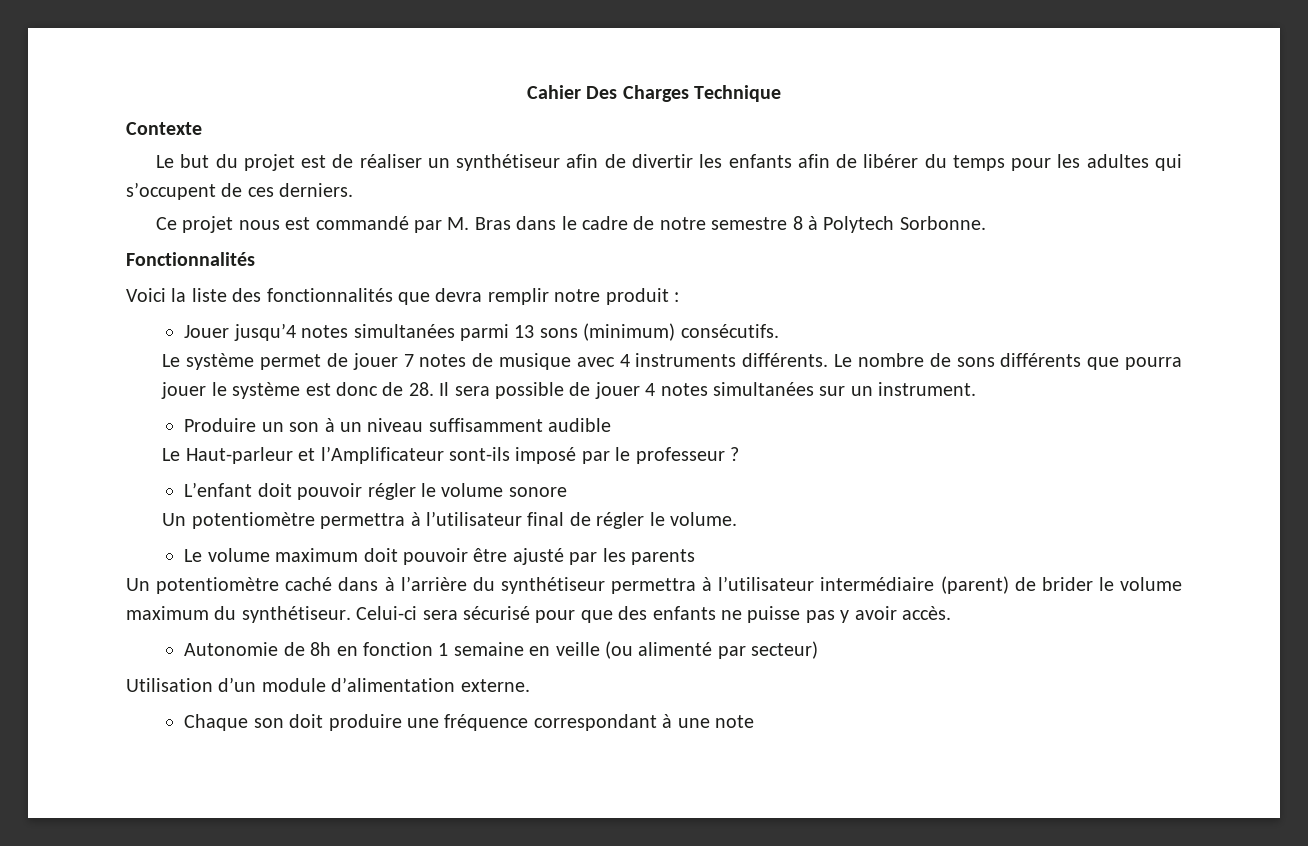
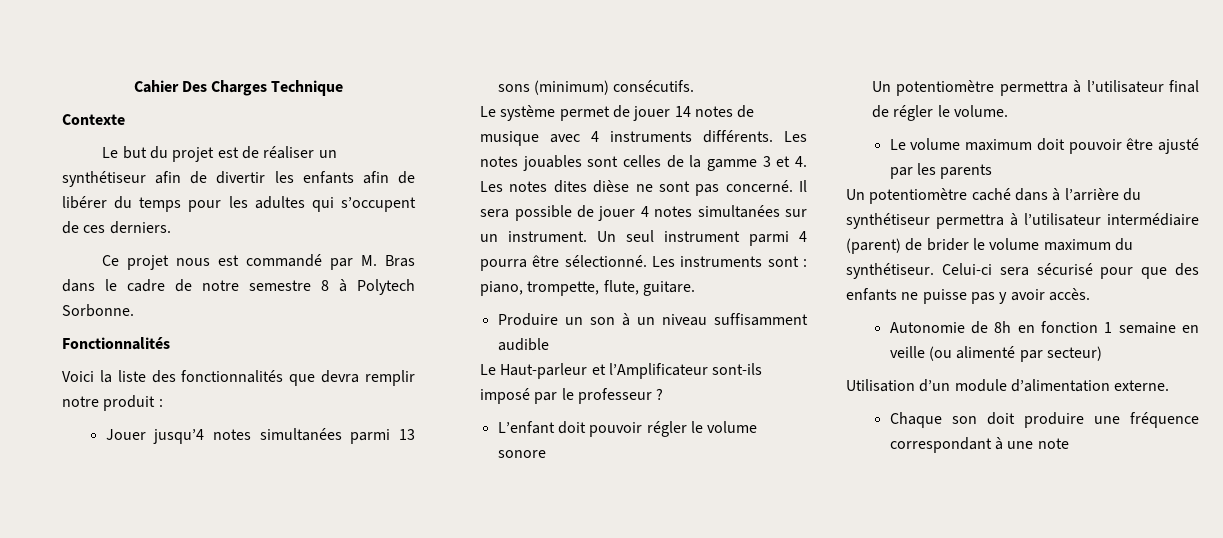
- Le système permet de jouer 7 notes de musique avec 4 instruments différents.
+ Le système permet de jouer 14 notes de musique avec 4 instruments différents.
- Le nombre de sons différents que pourra jouer le système est donc de 28. Il sera possible de jouer 4 notes simultanées sur un instrument.
+ Les notes jouables sont celles de la gamme 3 et 4. Les notes dites dièse ne sont pas concerné. Il sera possible de jouer 4 notes simultanées sur un instrument. Un seul instrument parmi 4 pourra être sélectionné. Les instruments sont : piano, trompette, flute, guitare.

